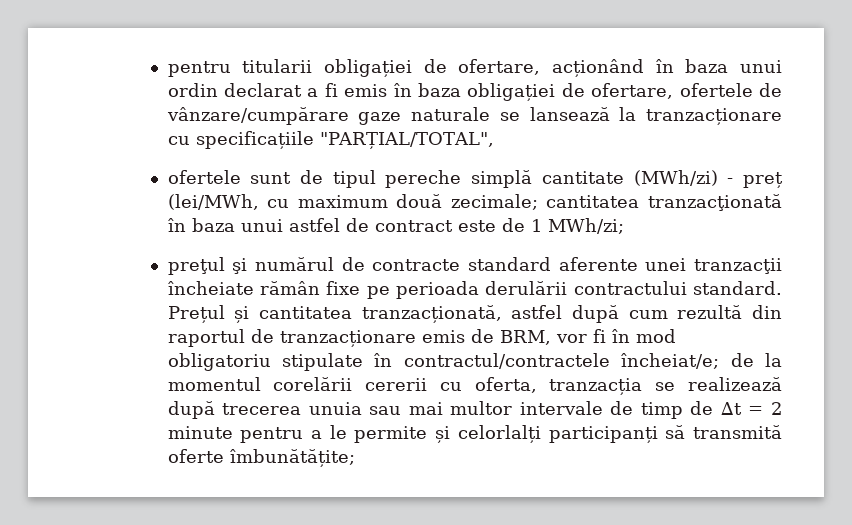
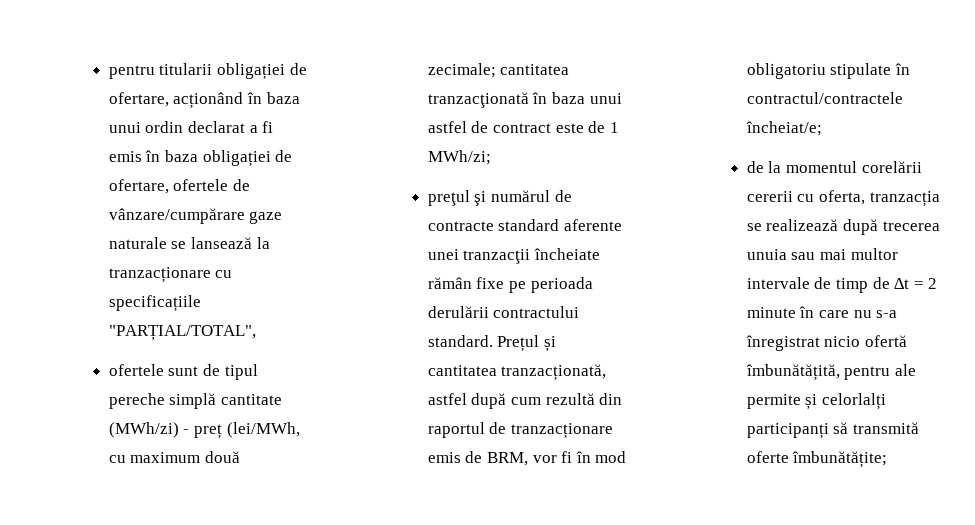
- Prețul și cantitatea tranzacționată, astfel după cum rezultă din raportul de tranzacționare emis de BRM, vor fi în mod obligatoriu stipulate în contractul/contractele încheiat/e; de la momentul corelării cererii cu oferta, tranzacția se realizează după trecerea unuia sau mai multor intervale de timp de ∆t = 2 minute pentru a le permite și celorlalți participanți să transmită oferte îmbunătățite;
+ Prețul și cantitatea tranzacționată, astfel după cum rezultă din raportul de tranzacționare emis de BRM, vor fi în mod obligatoriu stipulate în contractul/contractele încheiat/e;
+ de la momentul corelării cererii cu oferta, tranzacția se realizează după trecerea unuia sau mai multor intervale de timp de ∆t = 2 minute în care nu s-a înregistrat nicio ofertă îmbunătățită, pentru ale permite și celorlalți participanți să transmită oferte îmbunătățite;

